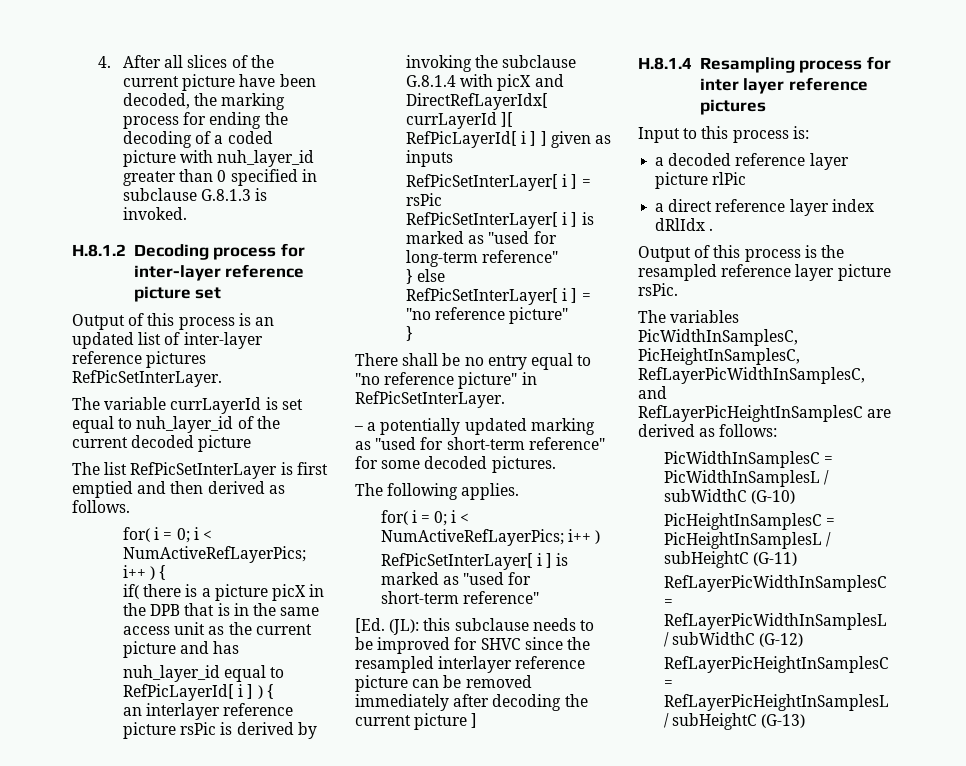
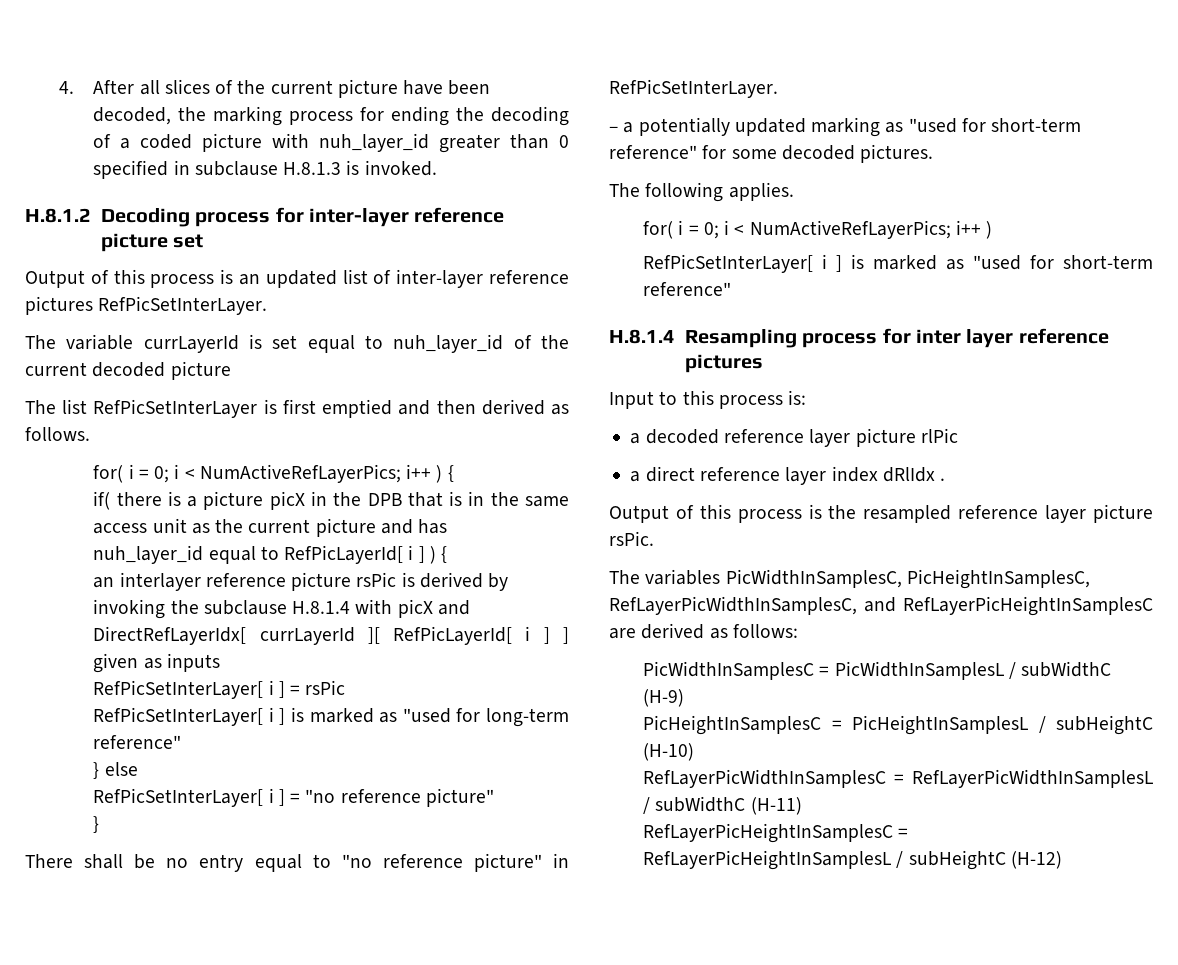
- 4. After all slices of the current picture have been decoded, the marking process for ending the decoding of a coded picture with nuh_layer_id greater than 0 specified in subclause G.8.1.3 is invoked.
+ 4. After all slices of the current picture have been decoded, the marking process for ending the decoding of a coded picture with nuh_layer_id greater than 0 specified in subclause H.8.1.3 is invoked.
- an interlayer reference picture rsPic is derived by invoking the subclause G.8.1.4 with picX and DirectRefLayerIdx[ currLayerId ][ RefPicLayerId[ i ] ] given as inputs
+ an interlayer reference picture rsPic is derived by invoking the subclause H.8.1.4 with picX and DirectRefLayerIdx[ currLayerId ][ RefPicLayerId[ i ] ] given as inputs
- [Ed. (JL): this subclause needs to be improved for SHVC since the resampled interlayer reference picture can be removed immediately after decoding the current picture ]
- PicWidthInSamplesC = PicWidthInSamplesL / subWidthC (G-10)
+ PicWidthInSamplesC = PicWidthInSamplesL / subWidthC (H-9)
- PicHeightInSamplesC = PicHeightInSamplesL / subHeightC (G-11)
+ PicHeightInSamplesC = PicHeightInSamplesL / subHeightC (H-10)
- RefLayerPicWidthInSamplesC = RefLayerPicWidthInSamplesL / subWidthC (G-12)
+ RefLayerPicWidthInSamplesC = RefLayerPicWidthInSamplesL / subWidthC (H-11)
- RefLayerPicHeightInSamplesC = RefLayerPicHeightInSamplesL / subHeightC (G-13)
+ RefLayerPicHeightInSamplesC = RefLayerPicHeightInSamplesL / subHeightC (H-12)

